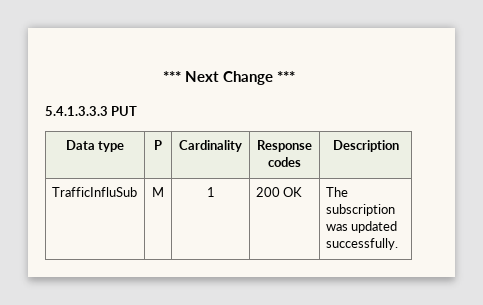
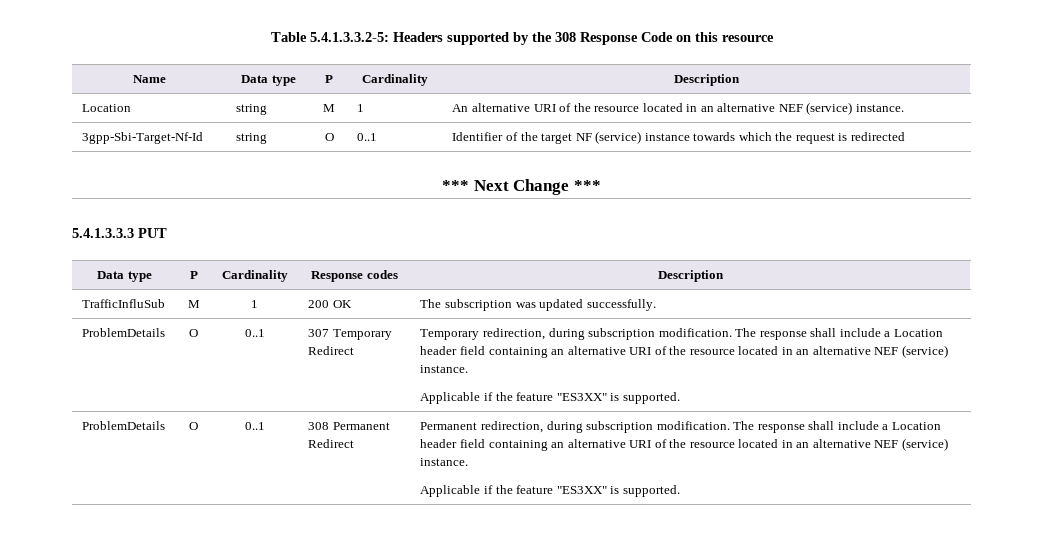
+ Table 5.4.1.3.3.2-5: Headers supported by the 308 Response Code on this resource
+ Name | Data type | P | Cardinality | Description
+ Location | string | M | 1 | An alternative URI of the resource located in an alternative NEF (service) instance.
+ 3gpp-Sbi-Target-Nf-Id | string | O | 0..1 | Identifier of the target NF (service) instance towards which the request is redirected
+ ProblemDetails | O | 0..1 | 307 Temporary Redirect | Temporary redirection, during subscription modification. The response shall include a Location header field containing an alternative URI of the resource located in an alternative NEF (service) instance.
+ Applicable if the feature "ES3XX" is supported.
+ ProblemDetails | O | 0..1 | 308 Permanent Redirect | Permanent redirection, during subscription modification. The response shall include a Location header field containing an alternative URI of the resource located in an alternative NEF (service) instance.
+ Applicable if the feature "ES3XX" is supported.

